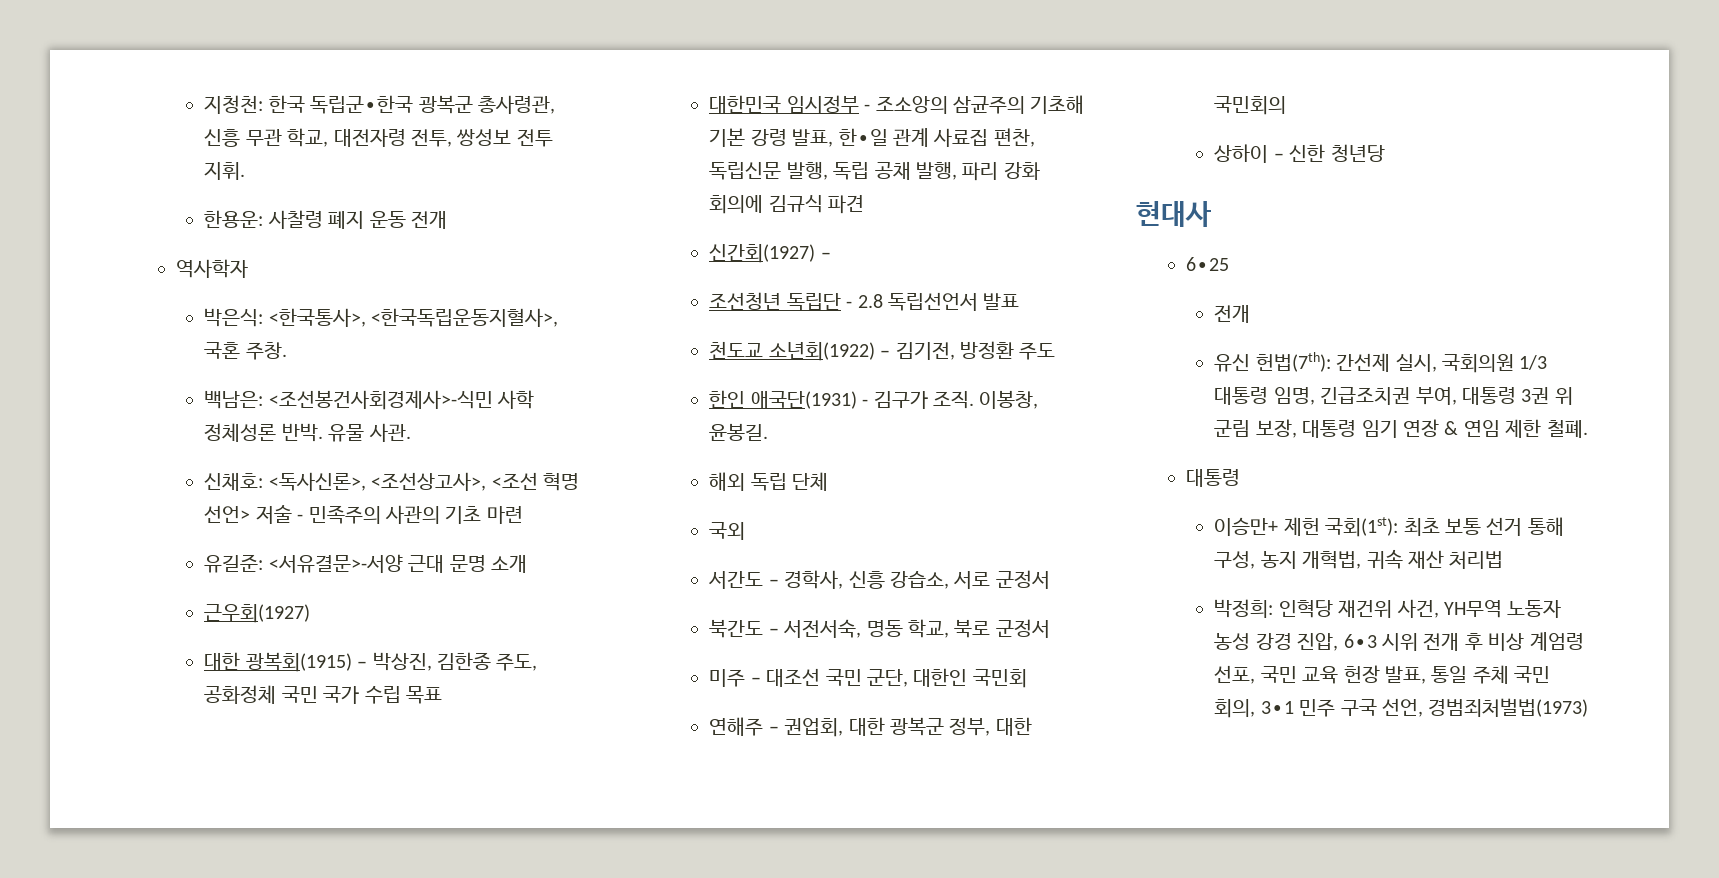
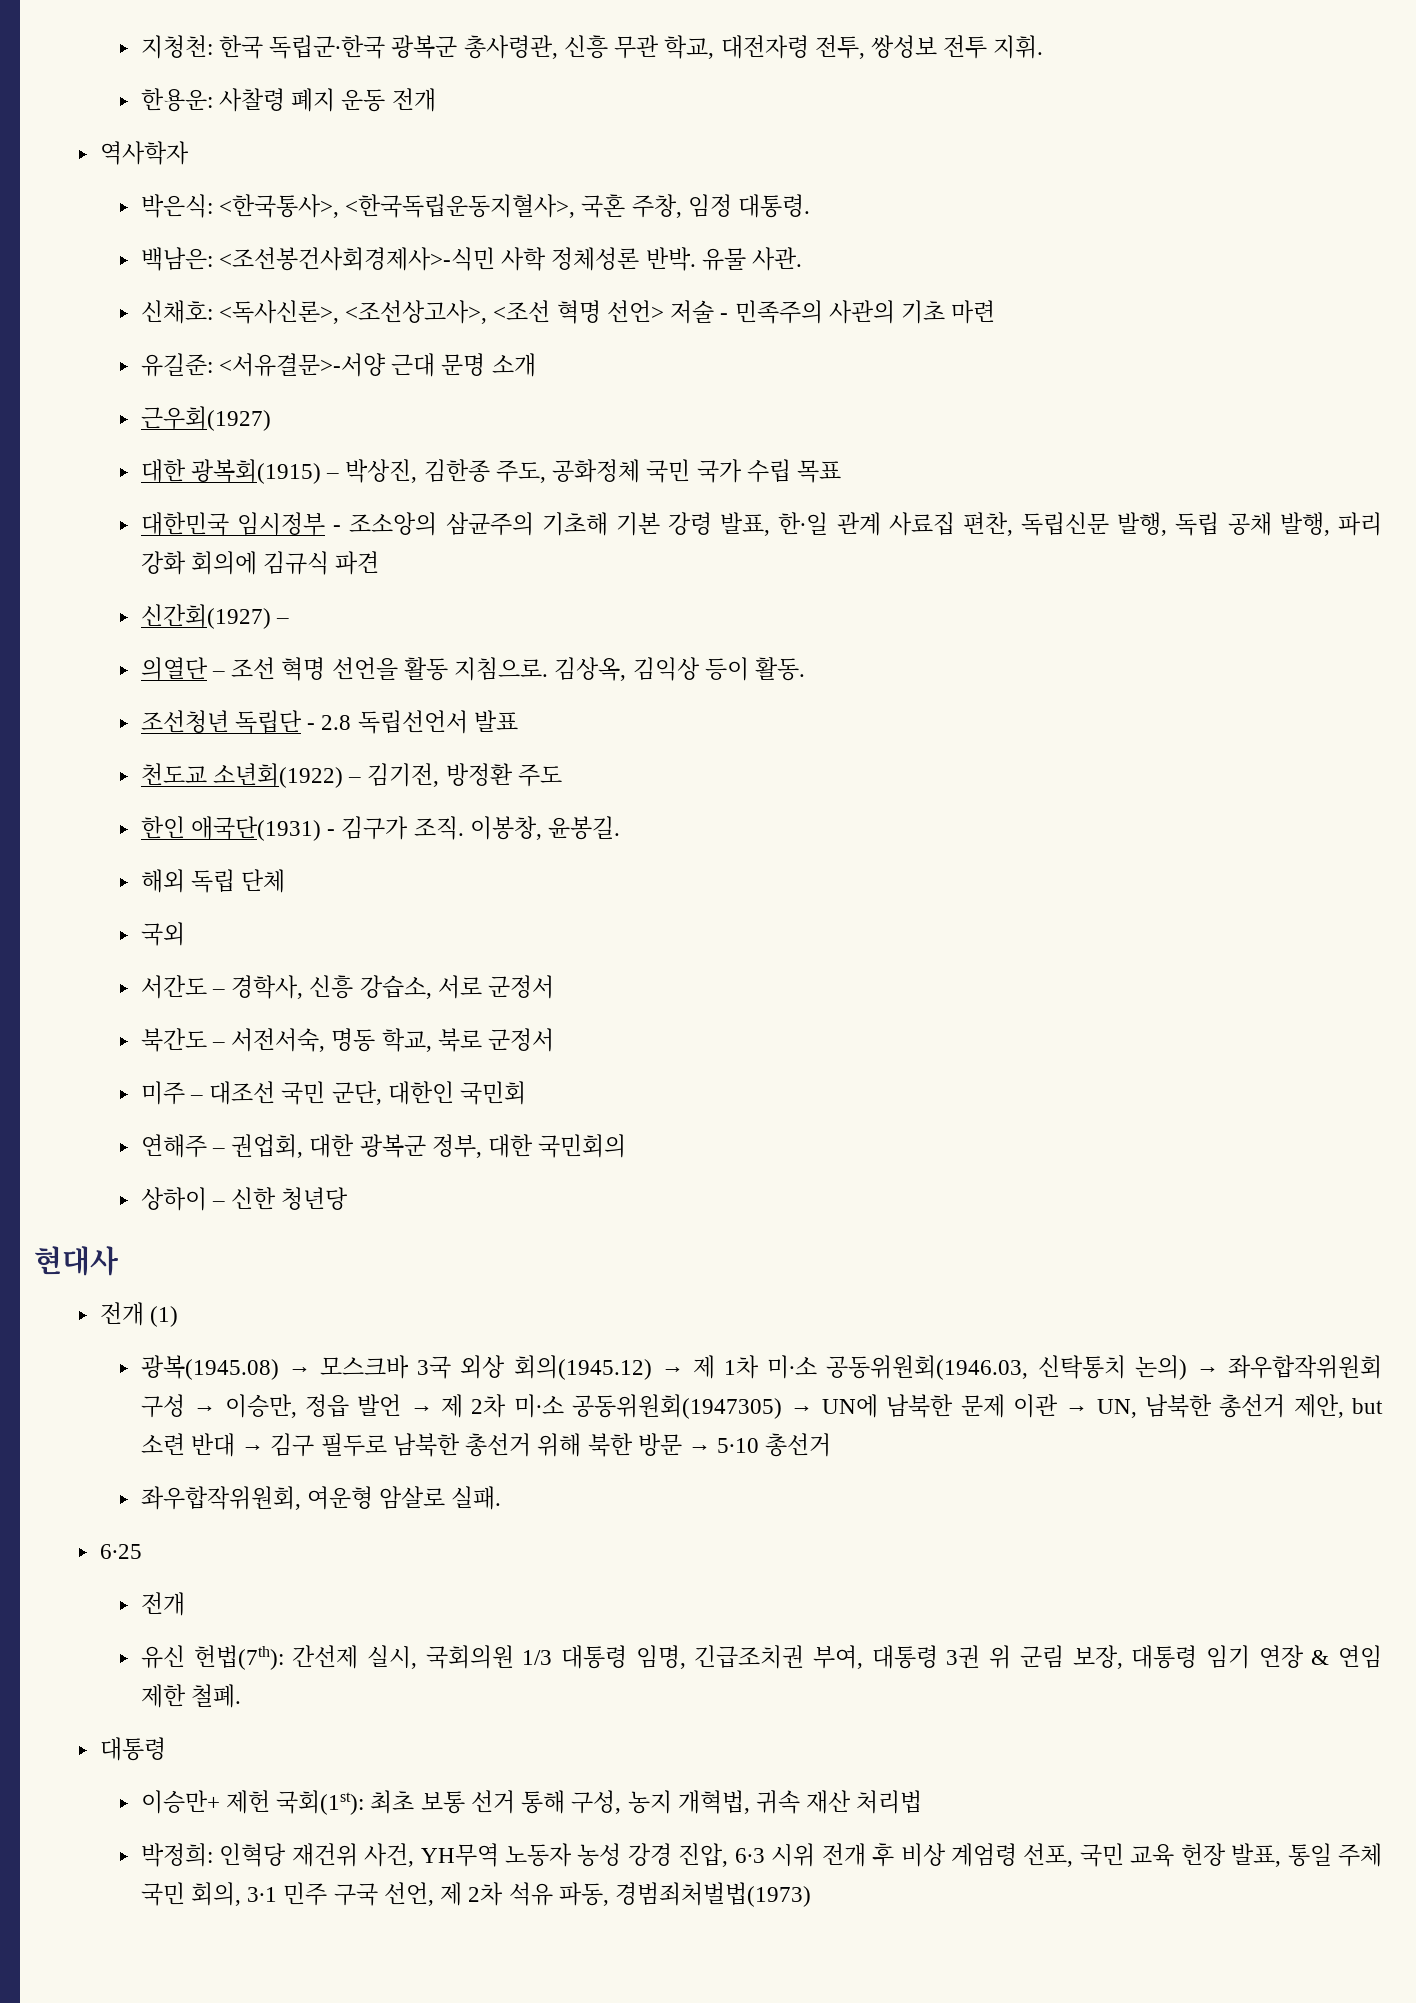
- 박은식: <한국통사>, <한국독립운동지혈사>, 국혼 주창.
+ 박은식: <한국통사>, <한국독립운동지혈사>, 국혼 주창, 임정 대통령.
+ 의열단 – 조선 혁명 선언을 활동 지침으로. 김상옥, 김익상 등이 활동.
+ 전개 (1)
+ 광복(1945.08) → 모스크바 3국 외상 회의(1945.12) → 제 1차 미∙소 공동위원회(1946.03, 신탁통치 논의) → 좌우합작위원회 구성 → 이승만, 정읍 발언 → 제 2차 미∙소 공동위원회(1947305) → UN에 남북한 문제 이관 → UN, 남북한 총선거 제안, but 소련 반대 → 김구 필두로 남북한 총선거 위해 북한 방문 → 5∙10 총선거
+ 좌우합작위원회, 여운형 암살로 실패.
- 박정희: 인혁당 재건위 사건, YH무역 노동자 농성 강경 진압, 6∙3 시위 전개 후 비상 계엄령 선포, 국민 교육 헌장 발표, 통일 주체 국민 회의, 3∙1 민주 구국 선언, 경범죄처벌법(1973)
+ 박정희: 인혁당 재건위 사건, YH무역 노동자 농성 강경 진압, 6∙3 시위 전개 후 비상 계엄령 선포, 국민 교육 헌장 발표, 통일 주체 국민 회의, 3∙1 민주 구국 선언, 제 2차 석유 파동, 경범죄처벌법(1973)

